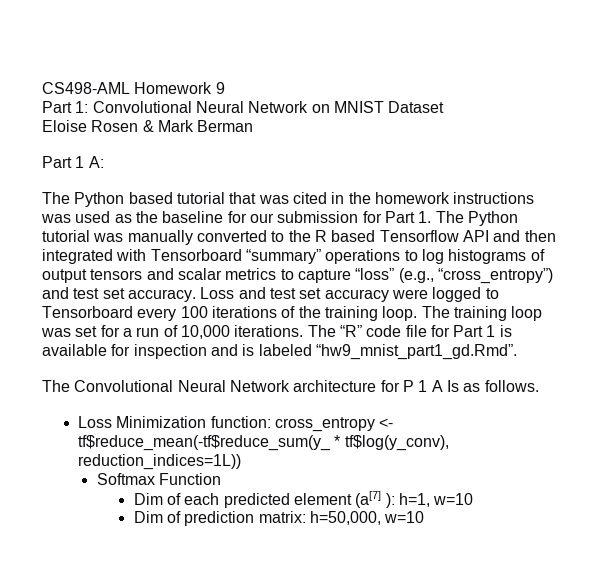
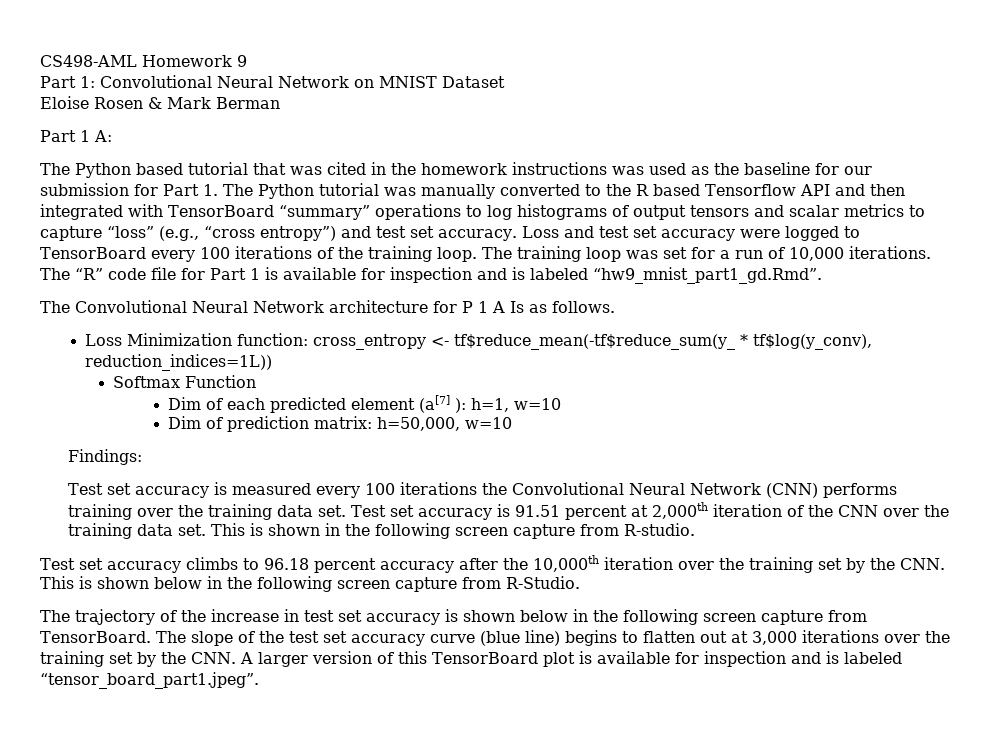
- The Python based tutorial that was cited in the homework instructions was used as the baseline for our submission for Part 1. The Python tutorial was manually converted to the R based Tensorflow API and then integrated with Tensorboard “summary” operations to log histograms of output tensors and scalar metrics to capture “loss” (e.g., “cross_entropy”) and test set accuracy.
+ The Python based tutorial that was cited in the homework instructions was used as the baseline for our submission for Part 1. The Python tutorial was manually converted to the R based Tensorflow API and then integrated with TensorBoard “summary” operations to log histograms of output tensors and scalar metrics to capture “loss” (e.g., “cross entropy”) and test set accuracy.
- Loss and test set accuracy were logged to Tensorboard every 100 iterations of the training loop.
+ Loss and test set accuracy were logged to TensorBoard every 100 iterations of the training loop.
+ Findings:
+ Test set accuracy is measured every 100 iterations the Convolutional Neural Network (CNN) performs training over the training data set. Test set accuracy is 91.51 percent at 2,000th iteration of the CNN over the training data set. This is shown in the following screen capture from R-studio.
+ Test set accuracy climbs to 96.18 percent accuracy after the 10,000th iteration over the training set by the CNN. This is shown below in the following screen capture from R-Studio.
+ The trajectory of the increase in test set accuracy is shown below in the following screen capture from TensorBoard. The slope of the test set accuracy curve (blue line) begins to flatten out at 3,000 iterations over the training set by the CNN. A larger version of this TensorBoard plot is available for inspection and is labeled “tensor_board_part1.jpeg”.

